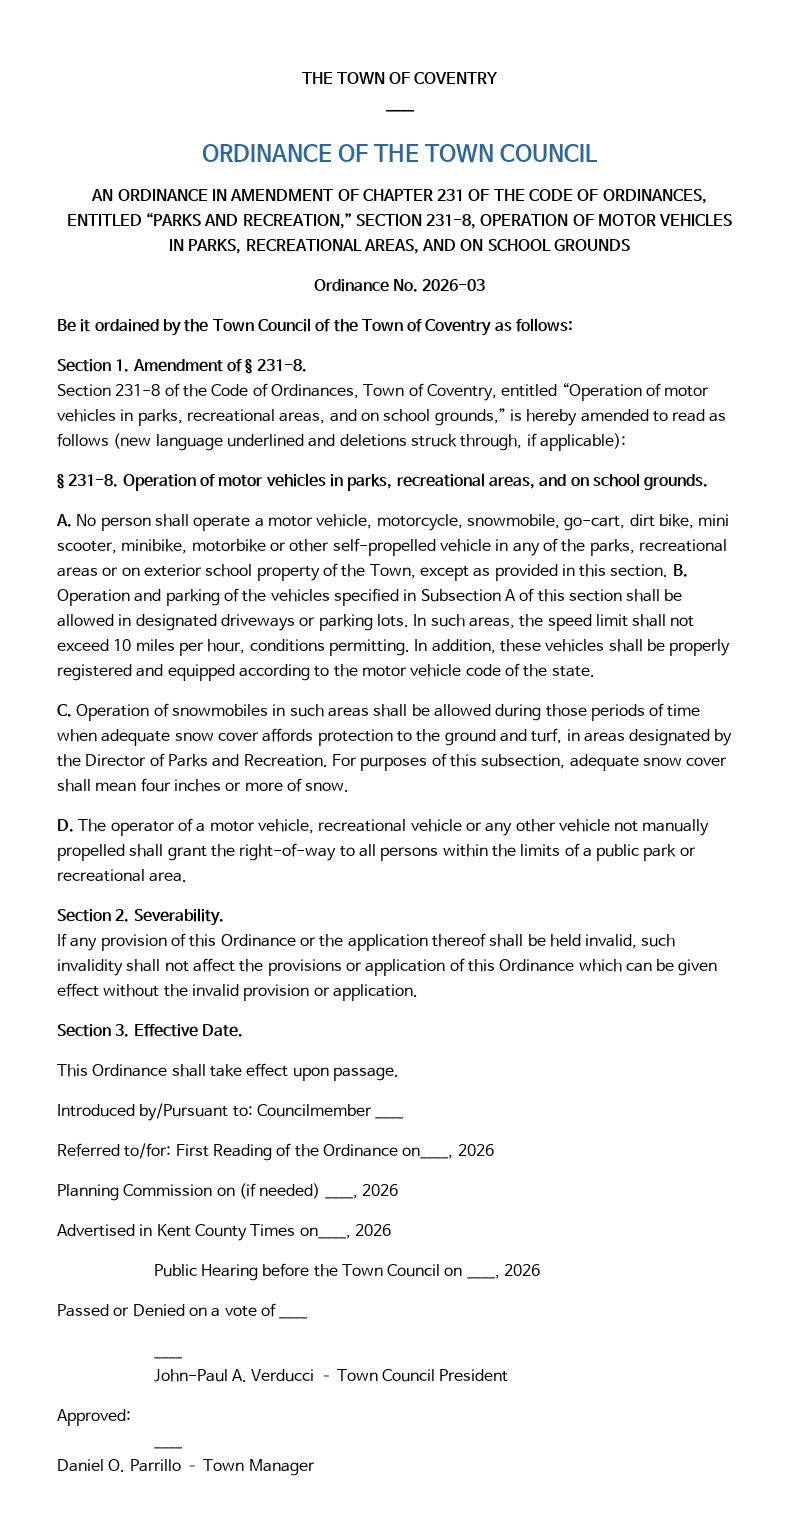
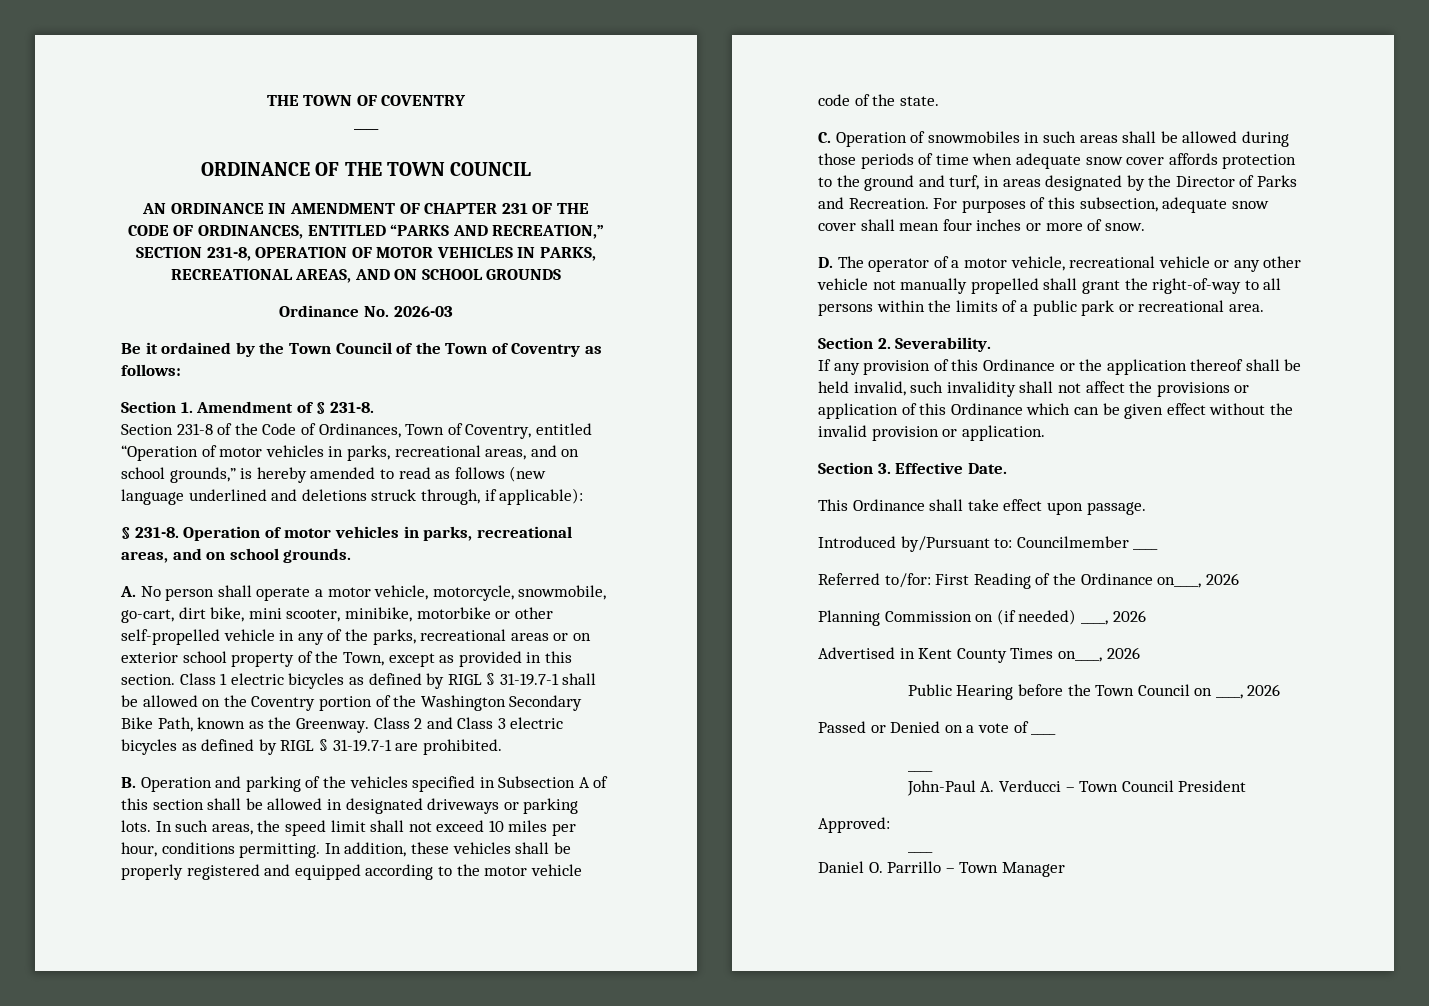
- A. No person shall operate a motor vehicle, motorcycle, snowmobile, go-cart, dirt bike, mini scooter, minibike, motorbike or other self-propelled vehicle in any of the parks, recreational areas or on exterior school property of the Town, except as provided in this section. B. Operation and parking of the vehicles specified in Subsection A of this section shall be allowed in designated driveways or parking lots.
+ A. No person shall operate a motor vehicle, motorcycle, snowmobile, go-cart, dirt bike, mini scooter, minibike, motorbike or other self-propelled vehicle in any of the parks, recreational areas or on exterior school property of the Town, except as provided in this section. Class 1 electric bicycles as defined by RIGL § 31-19.7-1 shall be allowed on the Coventry portion of the Washington Secondary Bike Path, known as the Greenway. Class 2 and Class 3 electric bicycles as defined by RIGL § 31-19.7-1 are prohibited.
+ B. Operation and parking of the vehicles specified in Subsection A of this section shall be allowed in designated driveways or parking lots.

